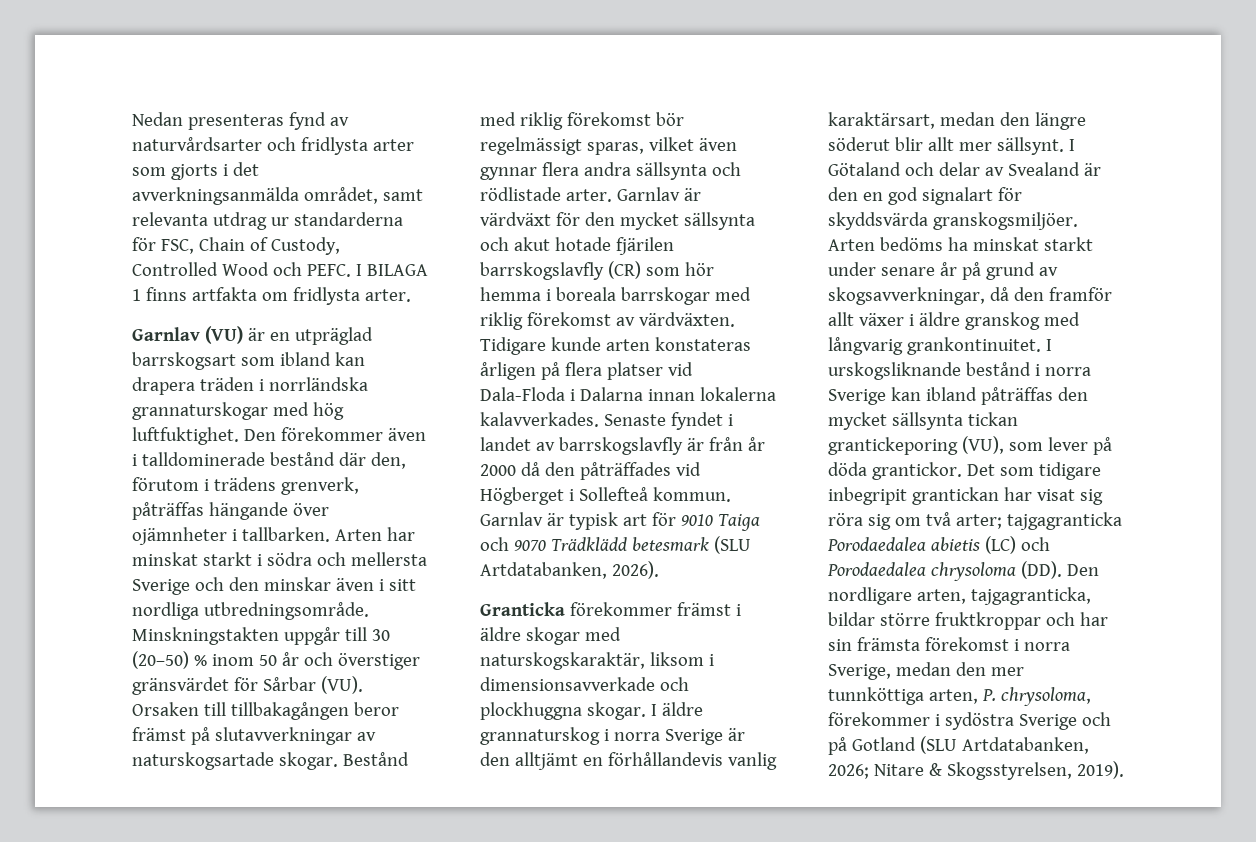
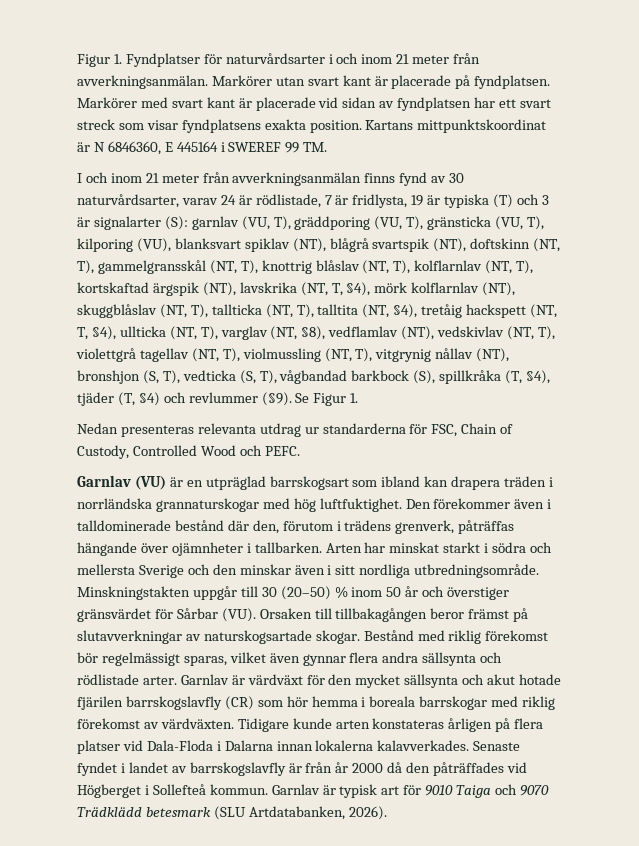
- Nedan presenteras fynd av naturvårdsarter och fridlysta arter som gjorts i det avverkningsanmälda området, samt relevanta utdrag ur standarderna för FSC, Chain of Custody, Controlled Wood och PEFC. I BILAGA 1 finns artfakta om fridlysta arter.
+ Figur 1. Fyndplatser för naturvårdsarter i och inom 21 meter från avverkningsanmälan. Markörer utan svart kant är placerade på fyndplatsen. Markörer med svart kant är placerade vid sidan av fyndplatsen har ett svart streck som visar fyndplatsens exakta position. Kartans mittpunktskoordinat är N 6846360, E 445164 i SWEREF 99 TM.
+ I och inom 21 meter från avverkningsanmälan finns fynd av 30 naturvårdsarter, varav 24 är rödlistade, 7 är fridlysta, 19 är typiska (T) och 3 är signalarter (S): garnlav (VU, T), gräddporing (VU, T), gränsticka (VU, T), kilporing (VU), blanksvart spiklav (NT), blågrå svartspik (NT), doftskinn (NT, T), gammelgransskål (NT, T), knottrig blåslav (NT, T), kolflarnlav (NT, T), kortskaftad ärgspik (NT), lavskrika (NT, T, §4), mörk kolflarnlav (NT), skuggblåslav (NT, T), tallticka (NT, T), talltita (NT, §4), tretåig hackspett (NT, T, §4), ullticka (NT, T), varglav (NT, §8), vedflamlav (NT), vedskivlav (NT, T), violettgrå tagellav (NT, T), violmussling (NT, T), vitgrynig nållav (NT), bronshjon (S, T), vedticka (S, T), vågbandad barkbock (S), spillkråka (T, §4), tjäder (T, §4) och revlummer (§9). Se Figur 1.
+ Nedan presenteras relevanta utdrag ur standarderna för FSC, Chain of Custody, Controlled Wood och PEFC.
- Granticka förekommer främst i äldre skogar med naturskogskaraktär, liksom i dimensionsavverkade och plockhuggna skogar. I äldre grannaturskog i norra Sverige är den alltjämt en förhållandevis vanlig karaktärsart, medan den längre söderut blir allt mer sällsynt. I Götaland och delar av Svealand är den en god signalart för skyddsvärda granskogsmiljöer. Arten bedöms ha minskat starkt under senare år på grund av skogsavverkningar, då den framför allt växer i äldre granskog med långvarig grankontinuitet. I urskogsliknande bestånd i norra Sverige kan ibland påträffas den mycket sällsynta tickan grantickeporing (VU), som lever på döda grantickor. Det som tidigare inbegripit grantickan har visat sig röra sig om två arter; tajgagranticka Porodaedalea abietis (LC) och Porodaedalea chrysoloma (DD). Den nordligare arten, tajgagranticka, bildar större fruktkroppar och har sin främsta förekomst i norra Sverige, medan den mer tunnköttiga arten, P. chrysoloma, förekommer i sydöstra Sverige och på Gotland (SLU Artdatabanken, 2026; Nitare & Skogsstyrelsen, 2019).

